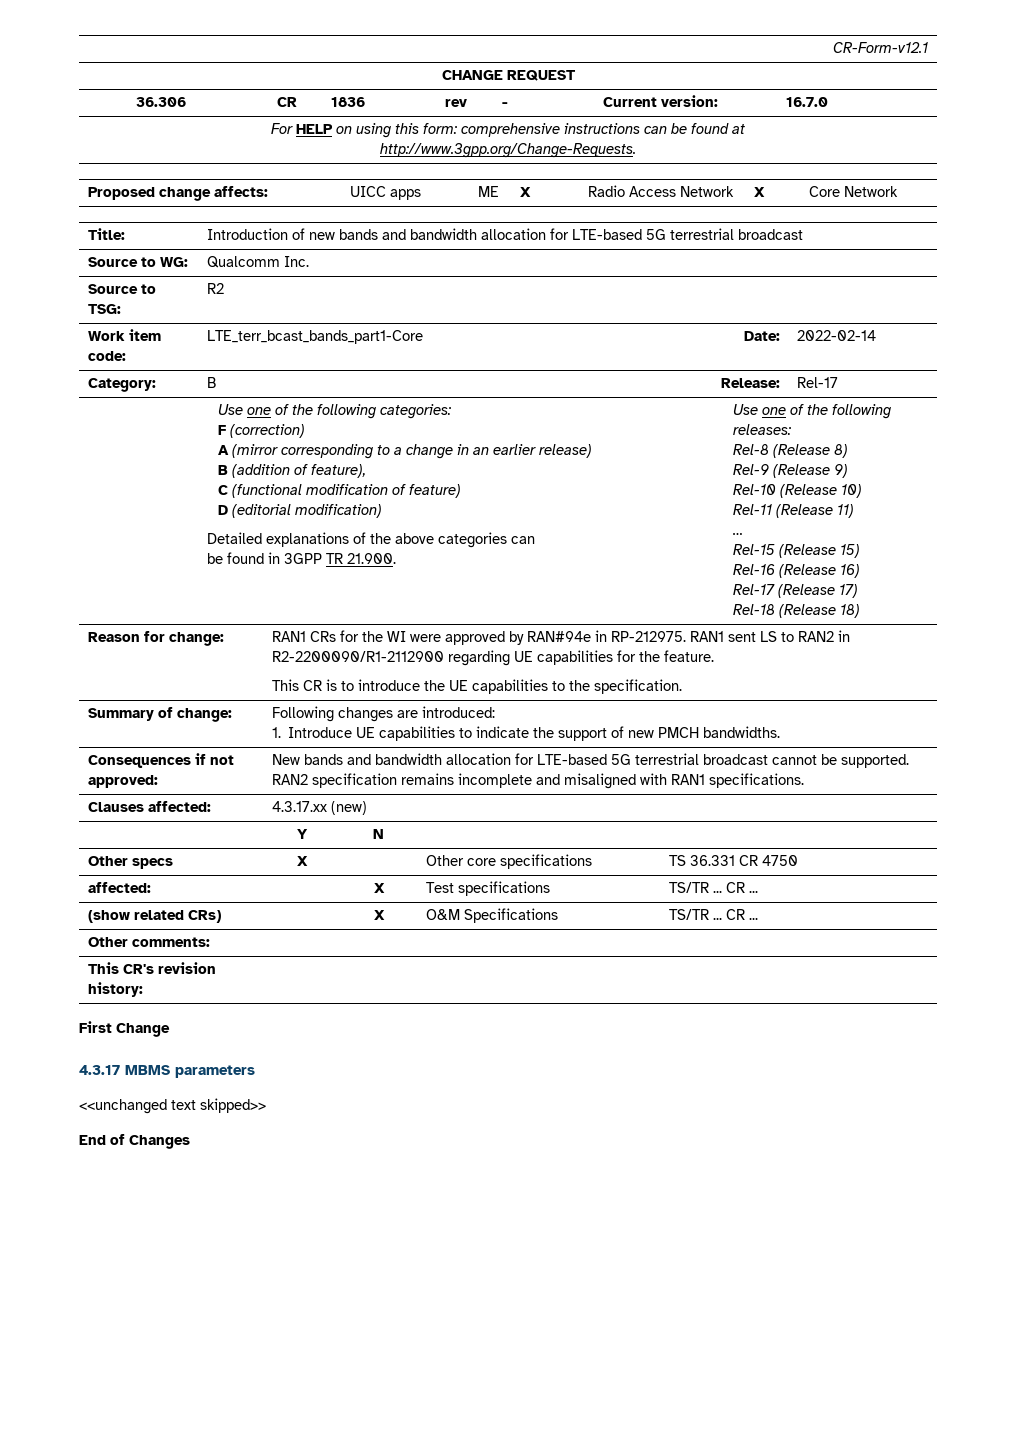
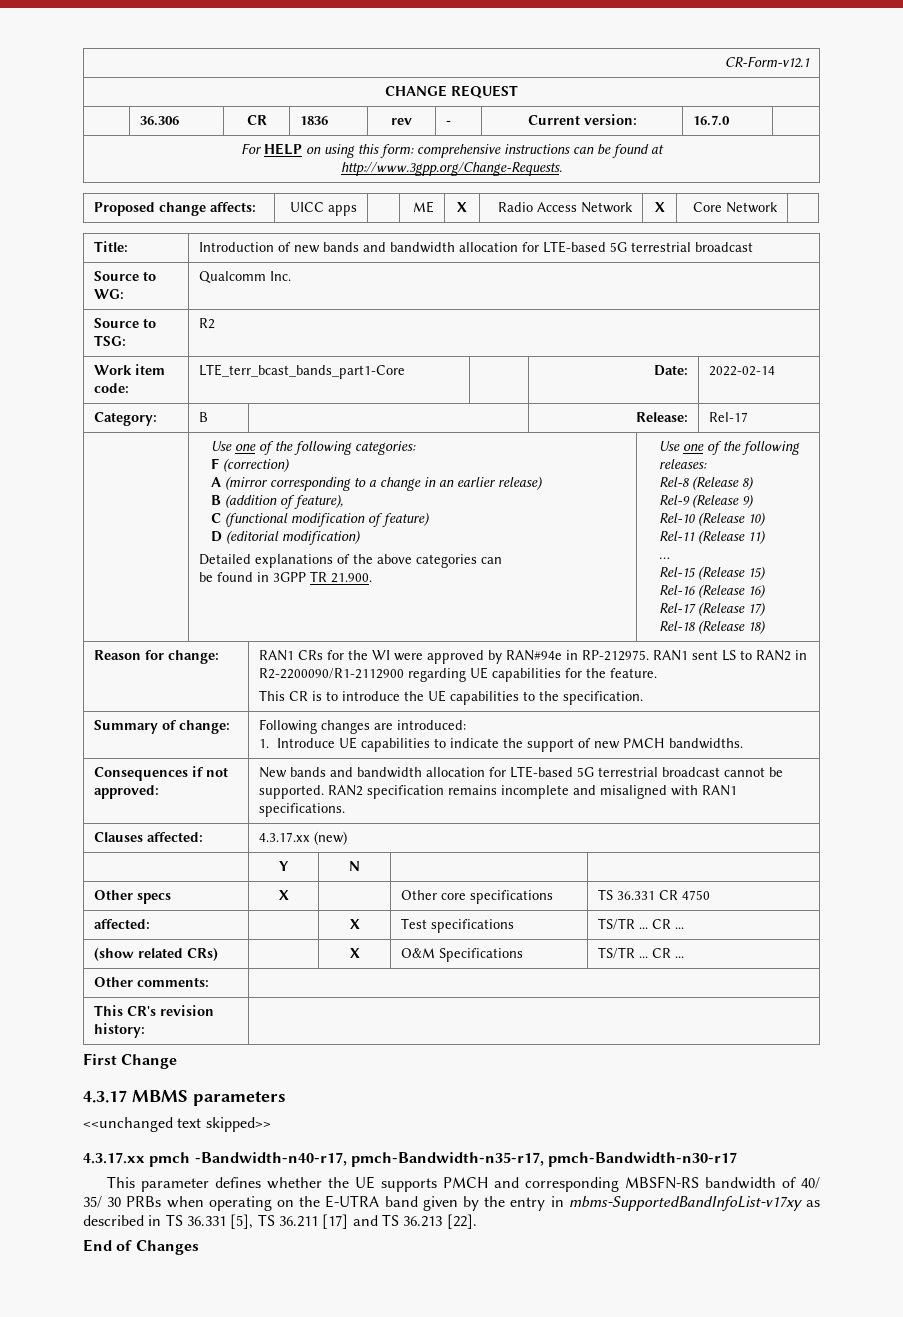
+ 4.3.17.xx pmch -Bandwidth-n40-r17, pmch-Bandwidth-n35-r17, pmch-Bandwidth-n30-r17
+ This parameter defines whether the UE supports PMCH and corresponding MBSFN-RS bandwidth of 40/ 35/ 30 PRBs when operating on the E‑UTRA band given by the entry in mbms-SupportedBandInfoList-v17xy as described in TS 36.331 [5], TS 36.211 [17] and TS 36.213 [22].

